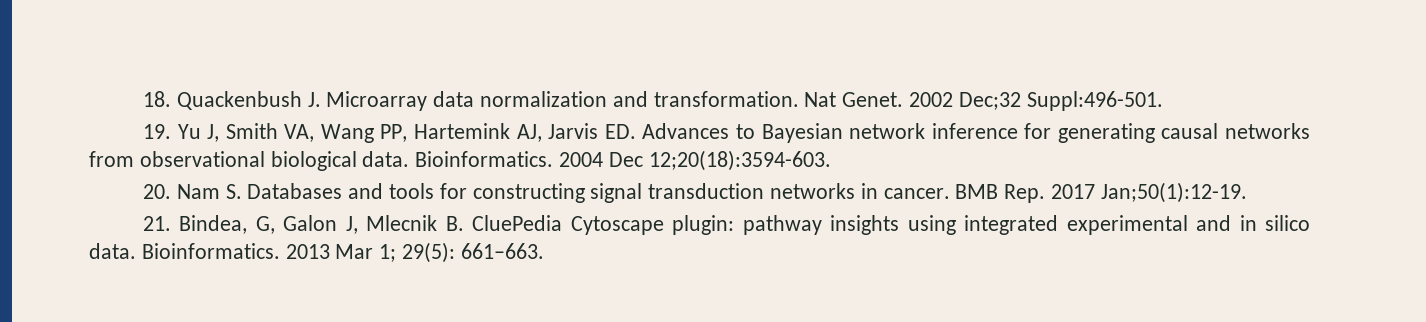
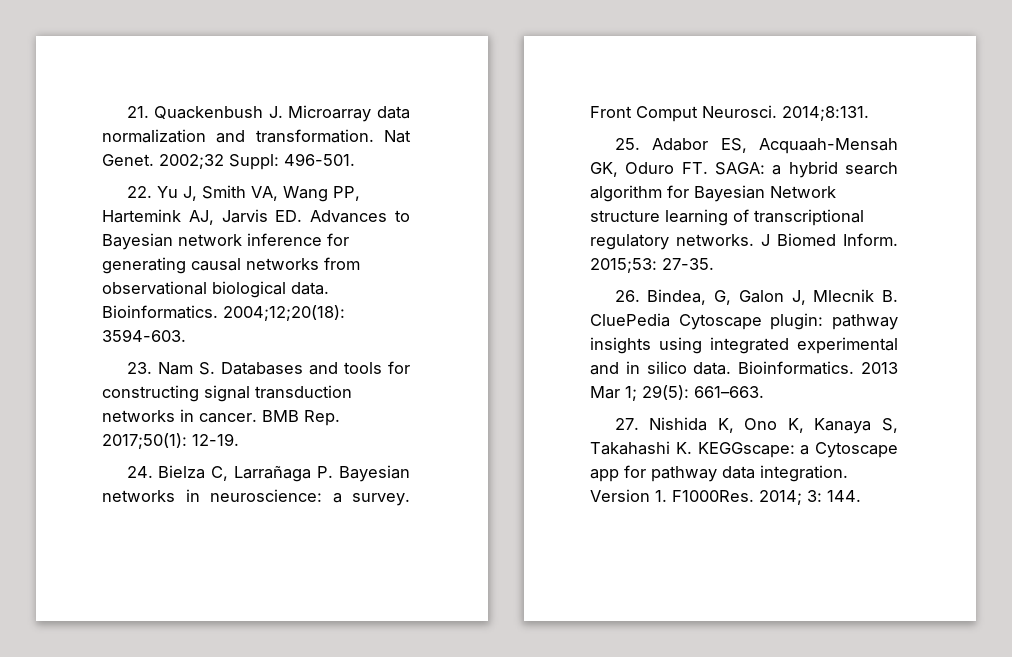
- 18. Quackenbush J. Microarray data normalization and transformation.
+ 21. Quackenbush J. Microarray data normalization and transformation.
- 2002 Dec;32 Suppl:496-501.
- 19. Yu J, Smith VA, Wang PP, Hartemink AJ, Jarvis ED. Advances to Bayesian network inference for generating causal networks from observational biological data.
+ 2002;32 Suppl: 496-501.
+ 22. Yu J, Smith VA, Wang PP, Hartemink AJ, Jarvis ED. Advances to Bayesian network inference for generating causal networks from observational biological data.
- 2004 Dec 12;20(18):3594-603.
- 20. Nam S. Databases and tools for constructing signal transduction networks in cancer.
+ 2004;12;20(18): 3594-603.
+ 23. Nam S. Databases and tools for constructing signal transduction networks in cancer.
- BMB Rep. 2017 Jan;50(1):12-19.
- 21. Bindea, G, Galon J, Mlecnik B. CluePedia Cytoscape plugin: pathway insights using integrated experimental and in silico data.
+ BMB Rep. 2017;50(1): 12-19.
+ 24. Bielza C, Larrañaga P. Bayesian networks in neuroscience: a survey. Front Comput Neurosci. 2014;8:131.
+ 25. Adabor ES, Acquaah-Mensah GK, Oduro FT. SAGA: a hybrid search algorithm for Bayesian Network structure learning of transcriptional regulatory networks. J Biomed Inform. 2015;53: 27-35.
+ 26. Bindea, G, Galon J, Mlecnik B. CluePedia Cytoscape plugin: pathway insights using integrated experimental and in silico data.
+ 27. Nishida K, Ono K, Kanaya S, Takahashi K. KEGGscape: a Cytoscape app for pathway data integration. Version 1. F1000Res. 2014; 3: 144.

